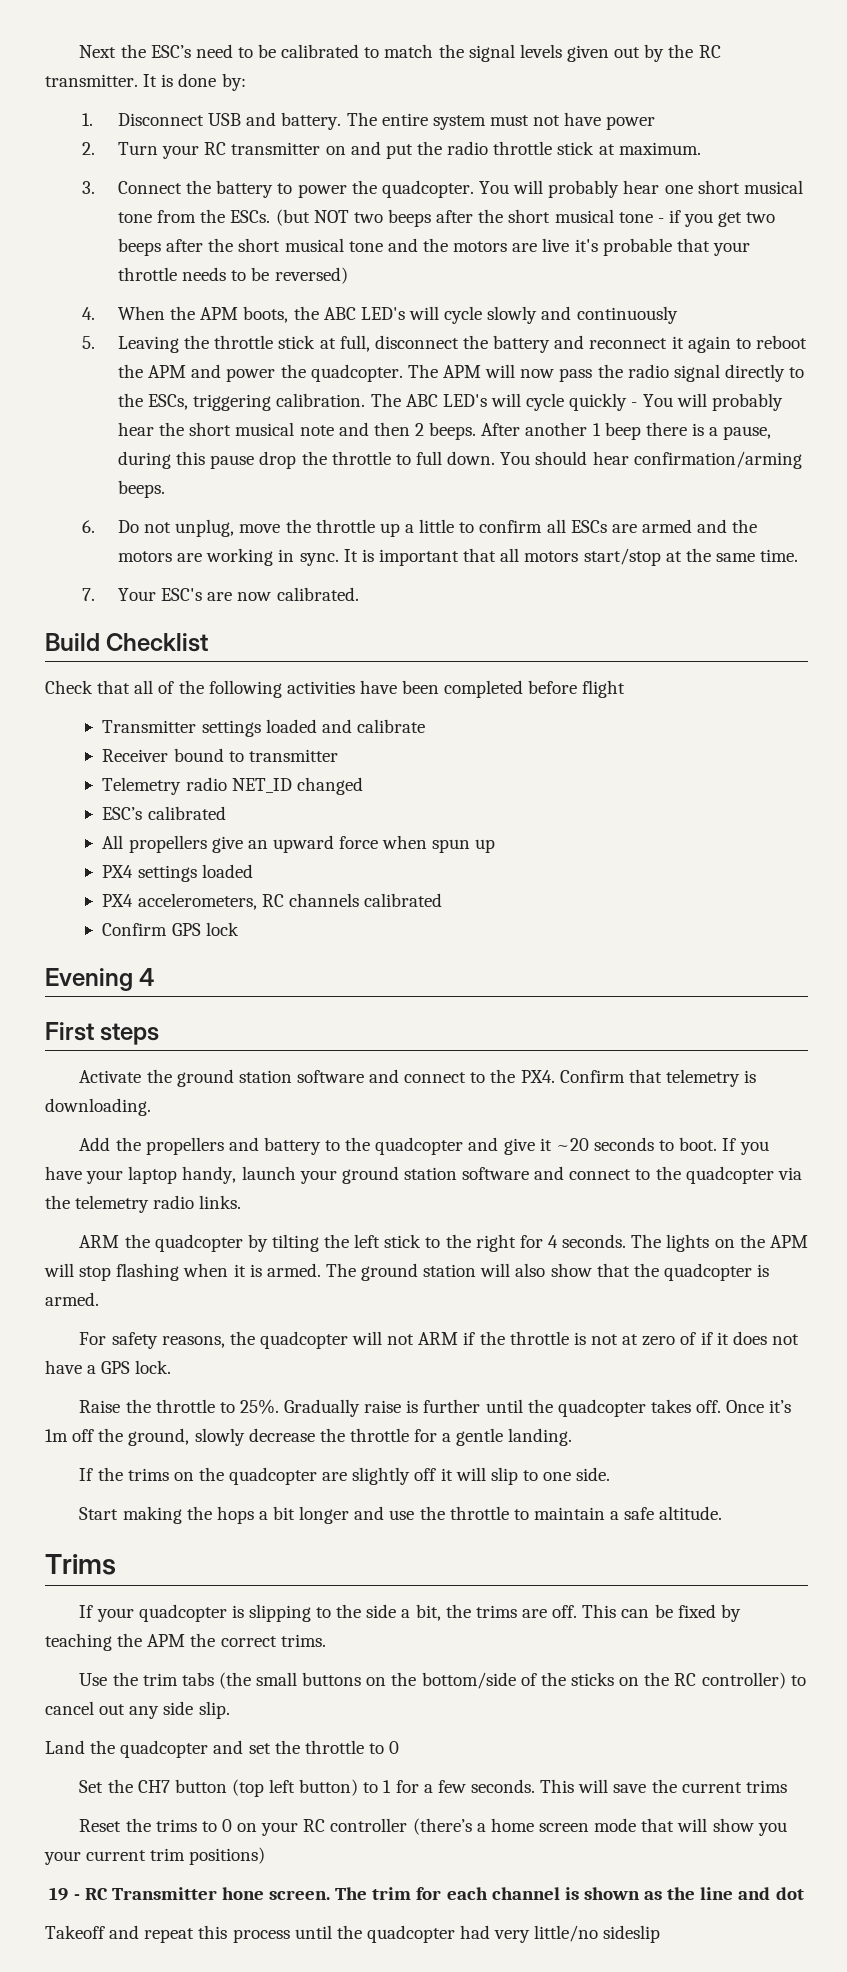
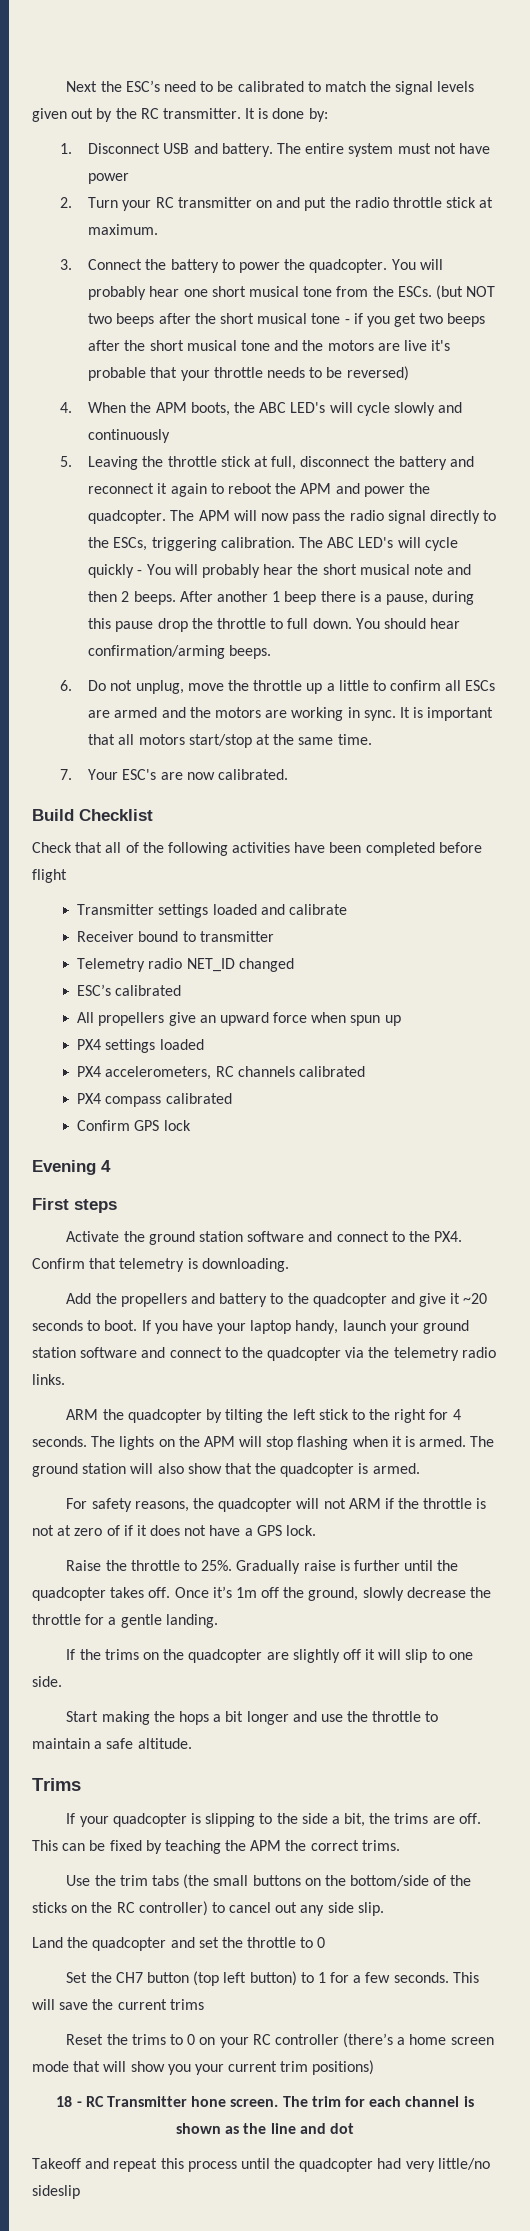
+ PX4 compass calibrated
- 19 - RC Transmitter hone screen.
+ 18 - RC Transmitter hone screen.

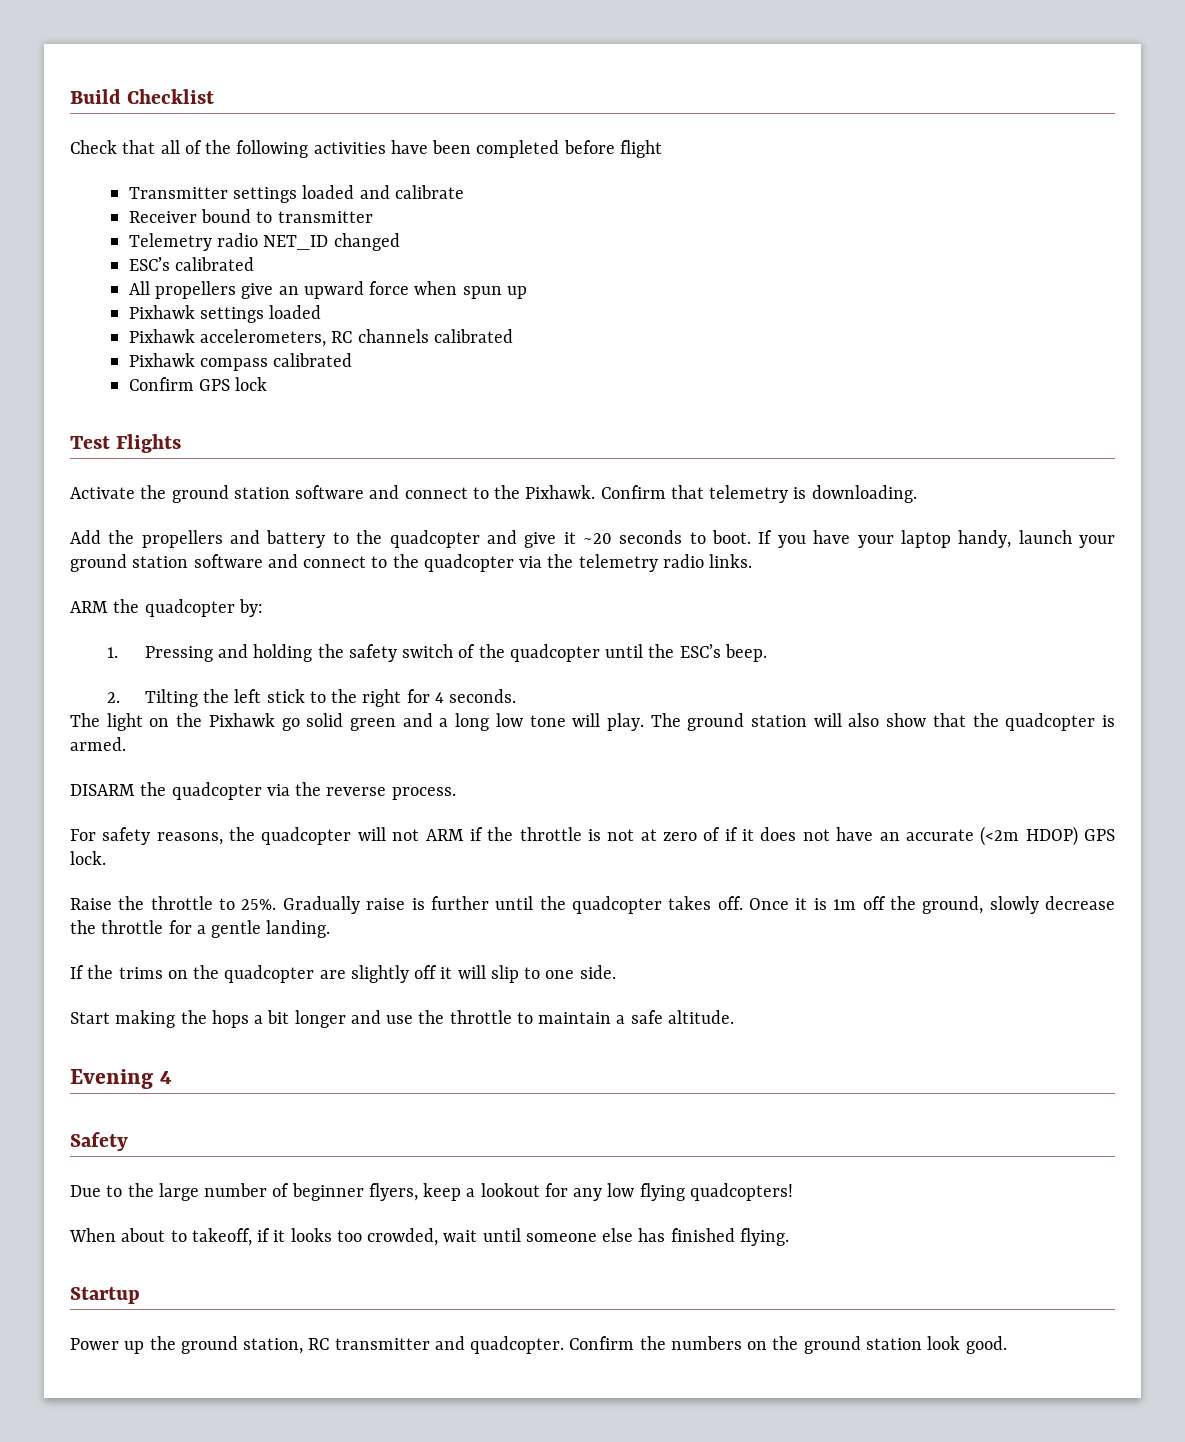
- Next the ESC’s need to be calibrated to match the signal levels given out by the RC transmitter. It is done by:
- 1. Disconnect USB and battery. The entire system must not have power
- 2. Turn your RC transmitter on and put the radio throttle stick at maximum.
- 3. Connect the battery to power the quadcopter. You will probably hear one short musical tone from the ESCs. (but NOT two beeps after the short musical tone - if you get two beeps after the short musical tone and the motors are live it's probable that your throttle needs to be reversed)
- 4. When the APM boots, the ABC LED's will cycle slowly and continuously
- 5. Leaving the throttle stick at full, disconnect the battery and reconnect it again to reboot the APM and power the quadcopter. The APM will now pass the radio signal directly to the ESCs, triggering calibration. The ABC LED's will cycle quickly - You will probably hear the short musical note and then 2 beeps. After another 1 beep there is a pause, during this pause drop the throttle to full down. You should hear confirmation/arming beeps.
- 6. Do not unplug, move the throttle up a little to confirm all ESCs are armed and the motors are working in sync. It is important that all motors start/stop at the same time.
- 7. Your ESC's are now calibrated.
- PX4 settings loaded
+ Pixhawk settings loaded
- PX4 accelerometers, RC channels calibrated
+ Pixhawk accelerometers, RC channels calibrated
- PX4 compass calibrated
+ Pixhawk compass calibrated
- Evening 4
- First steps
+ Test Flights
- Activate the ground station software and connect to the PX4. Confirm that telemetry is downloading.
+ Activate the ground station software and connect to the Pixhawk. Confirm that telemetry is downloading.
- ARM the quadcopter by tilting the left stick to the right for 4 seconds. The lights on the APM will stop flashing when it is armed.
+ ARM the quadcopter by:
+ 1. Pressing and holding the safety switch of the quadcopter until the ESC’s beep.
+ 2. Tilting the left stick to the right for 4 seconds.
+ The light on the Pixhawk go solid green and a long low tone will play.
+ DISARM the quadcopter via the reverse process.
- For safety reasons, the quadcopter will not ARM if the throttle is not at zero of if it does not have a GPS lock.
+ For safety reasons, the quadcopter will not ARM if the throttle is not at zero of if it does not have an accurate (<2m HDOP) GPS lock.
- Once it’s 1m off the ground, slowly decrease the throttle for a gentle landing.
+ Once it is 1m off the ground, slowly decrease the throttle for a gentle landing.
- Trims
- If your quadcopter is slipping to the side a bit, the trims are off. This can be fixed by teaching the APM the correct trims.
- Use the trim tabs (the small buttons on the bottom/side of the sticks on the RC controller) to cancel out any side slip.
- Land the quadcopter and set the throttle to 0
- Set the CH7 button (top left button) to 1 for a few seconds. This will save the current trims
- Reset the trims to 0 on your RC controller (there’s a home screen mode that will show you your current trim positions)
- 18 - RC Transmitter hone screen. The trim for each channel is shown as the line and dot
- Takeoff and repeat this process until the quadcopter had very little/no sideslip
+ Evening 4
+ Safety
+ Due to the large number of beginner flyers, keep a lookout for any low flying quadcopters!
+ When about to takeoff, if it looks too crowded, wait until someone else has finished flying.
+ Startup
+ Power up the ground station, RC transmitter and quadcopter. Confirm the numbers on the ground station look good.

